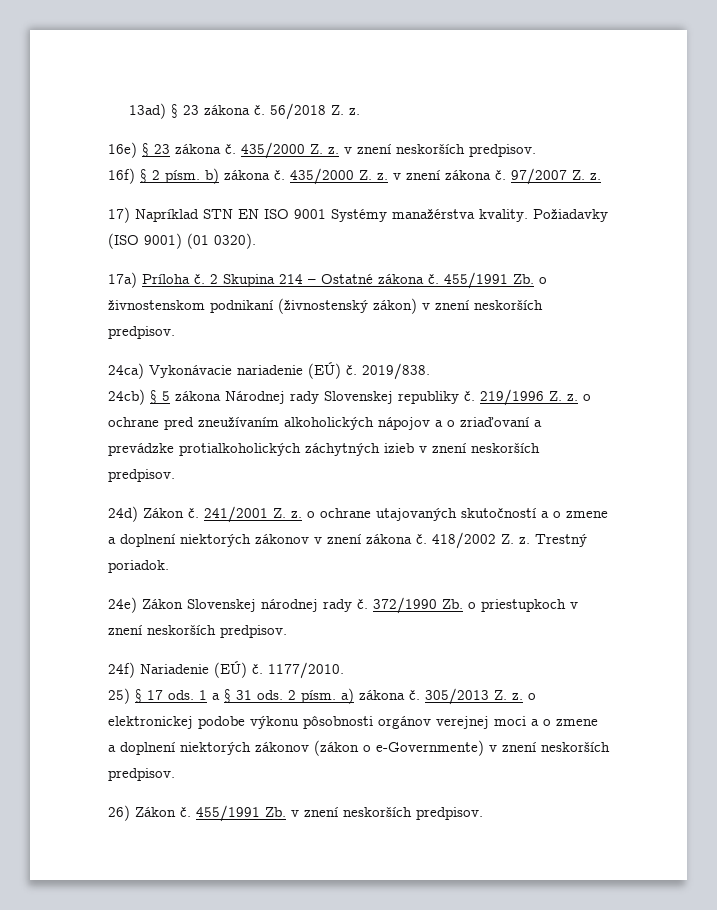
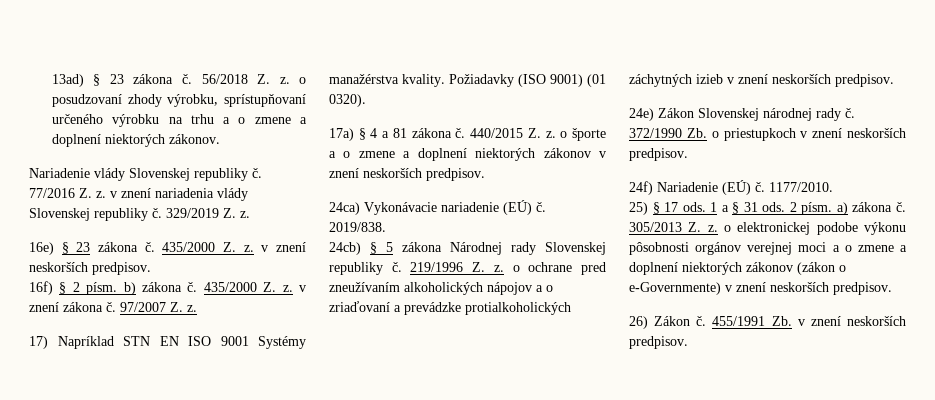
- 56/2018 Z. z.
+ 56/2018 Z. z. o posudzovaní zhody výrobku, sprístupňovaní určeného výrobku na trhu a o zmene a doplnení niektorých zákonov.
+ Nariadenie vlády Slovenskej republiky č. 77/2016 Z. z. v znení nariadenia vlády Slovenskej republiky č. 329/2019 Z. z.
- 17a) Príloha č. 2 Skupina 214 – Ostatné zákona č. 455/1991 Zb. o živnostenskom podnikaní (živnostenský zákon) v znení neskorších predpisov.
+ 17a) § 4 a 81 zákona č. 440/2015 Z. z. o športe a o zmene a doplnení niektorých zákonov v znení neskorších predpisov.
- 24d) Zákon č. 241/2001 Z. z. o ochrane utajovaných skutočností a o zmene a doplnení niektorých zákonov v znení zákona č. 418/2002 Z. z. Trestný poriadok.

